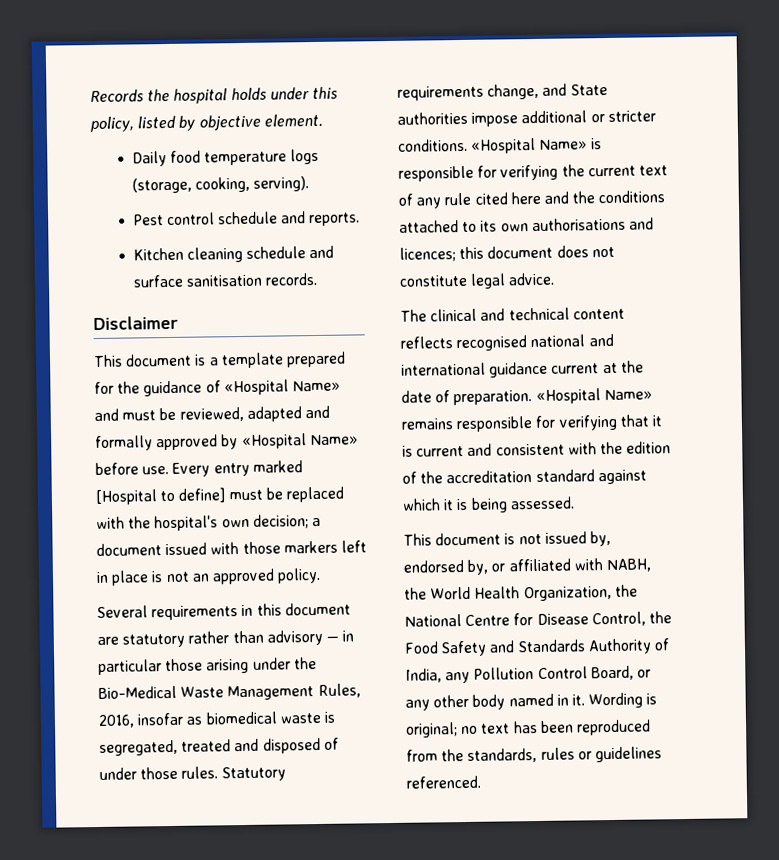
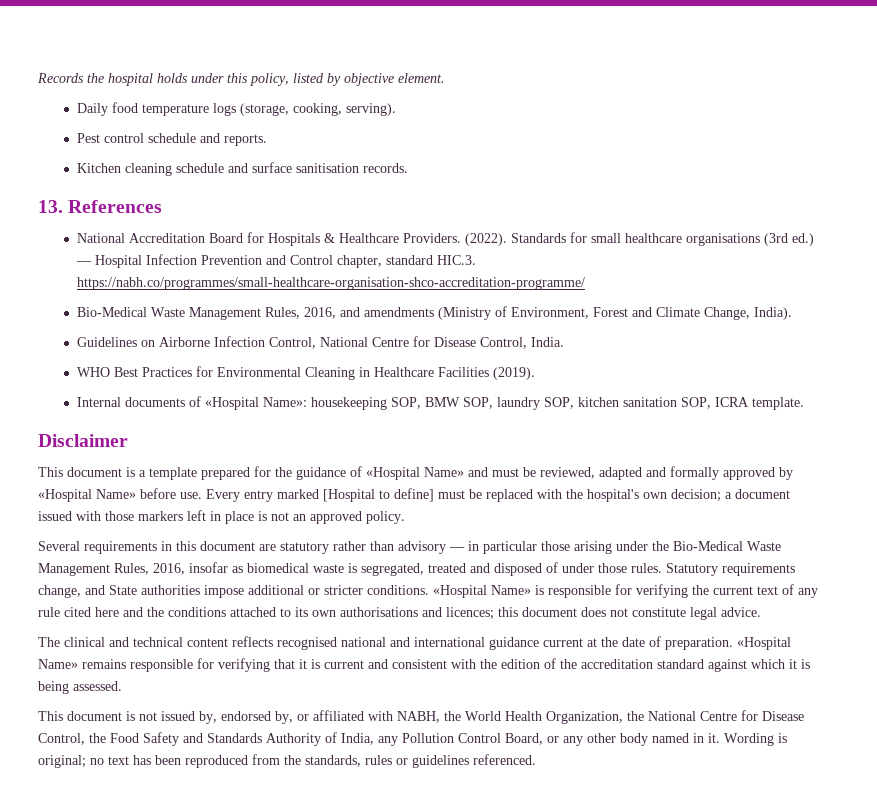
+ 13. References
+ National Accreditation Board for Hospitals & Healthcare Providers. (2022). Standards for small healthcare organisations (3rd ed.) — Hospital Infection Prevention and Control chapter, standard HIC.3. https://nabh.co/programmes/small-healthcare-organisation-shco-accreditation-programme/
+ Bio-Medical Waste Management Rules, 2016, and amendments (Ministry of Environment, Forest and Climate Change, India).
+ Guidelines on Airborne Infection Control, National Centre for Disease Control, India.
+ WHO Best Practices for Environmental Cleaning in Healthcare Facilities (2019).
+ Internal documents of «Hospital Name»: housekeeping SOP, BMW SOP, laundry SOP, kitchen sanitation SOP, ICRA template.

